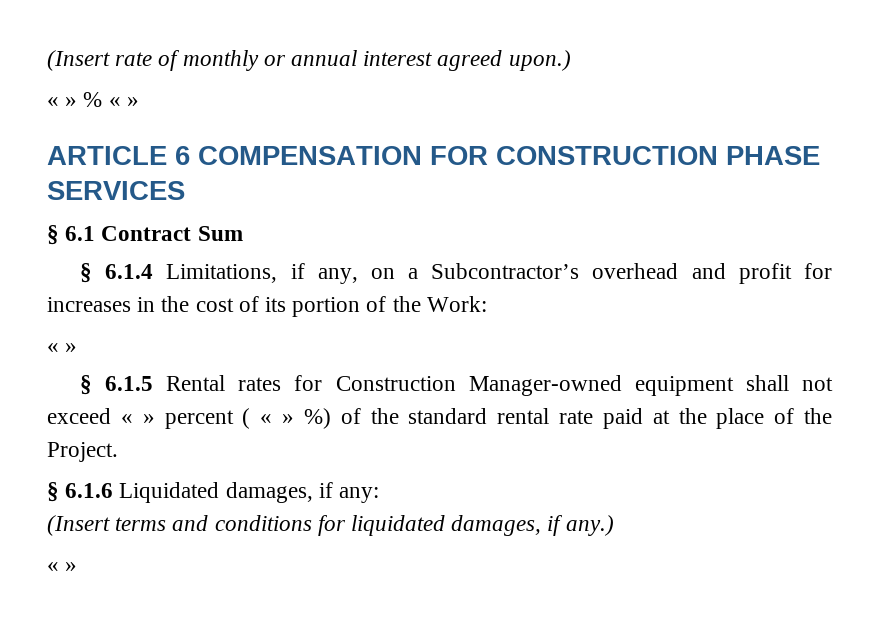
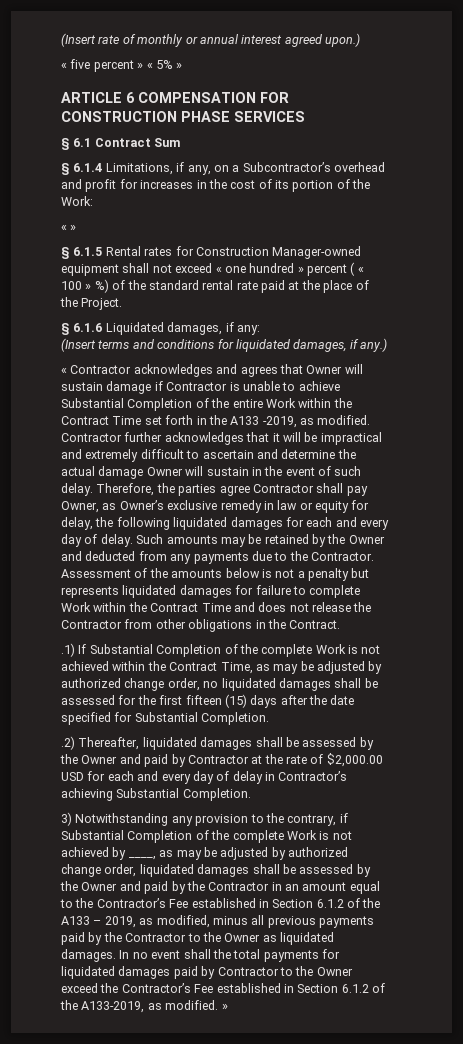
- « » % « »
+ « five percent » « 5% »
- § 6.1.5 Rental rates for Construction Manager-owned equipment shall not exceed « » percent ( « » %) of the standard rental rate paid at the place of the Project.
+ § 6.1.5 Rental rates for Construction Manager-owned equipment shall not exceed « one hundred » percent ( « 100 » %) of the standard rental rate paid at the place of the Project.
  (Insert terms and conditions for liquidated damages, if any.)
- « »
+ « Contractor acknowledges and agrees that Owner will sustain damage if Contractor is unable to achieve Substantial Completion of the entire Work within the Contract Time set forth in the A133 -2019, as modified. Contractor further acknowledges that it will be impractical and extremely difficult to ascertain and determine the actual damage Owner will sustain in the event of such delay. Therefore, the parties agree Contractor shall pay Owner, as Owner’s exclusive remedy in law or equity for delay, the following liquidated damages for each and every day of delay. Such amounts may be retained by the Owner and deducted from any payments due to the Contractor. Assessment of the amounts below is not a penalty but represents liquidated damages for failure to complete Work within the Contract Time and does not release the Contractor from other obligations in the Contract.
+ .1) If Substantial Completion of the complete Work is not achieved within the Contract Time, as may be adjusted by authorized change order, no liquidated damages shall be assessed for the first fifteen (15) days after the date specified for Substantial Completion.
+ .2) Thereafter, liquidated damages shall be assessed by the Owner and paid by Contractor at the rate of $2,000.00 USD for each and every day of delay in Contractor’s achieving Substantial Completion.
+ 3) Notwithstanding any provision to the contrary, if Substantial Completion of the complete Work is not achieved by ____, as may be adjusted by authorized change order, liquidated damages shall be assessed by the Owner and paid by the Contractor in an amount equal to the Contractor’s Fee established in Section 6.1.2 of the A133 – 2019, as modified, minus all previous payments paid by the Contractor to the Owner as liquidated damages. In no event shall the total payments for liquidated damages paid by Contractor to the Owner exceed the Contractor’s Fee established in Section 6.1.2 of the A133-2019, as modified. »

